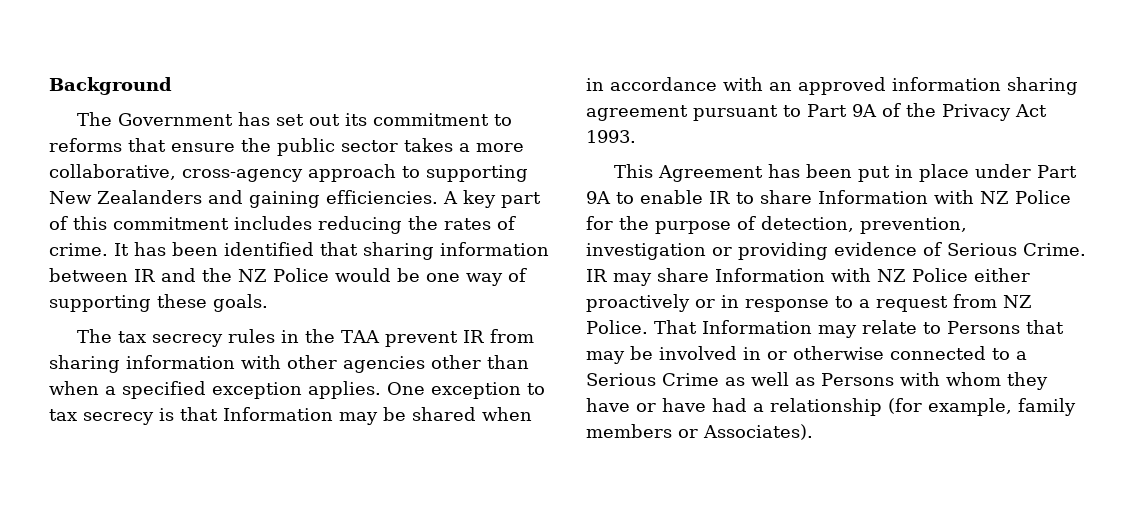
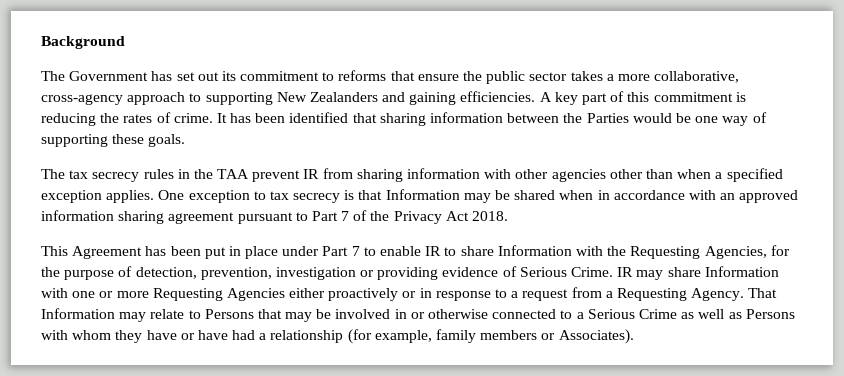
- A key part of this commitment includes reducing the rates of crime.
+ A key part of this commitment is reducing the rates of crime.
- It has been identified that sharing information between IR and the NZ Police would be one way of supporting these goals.
+ It has been identified that sharing information between the Parties would be one way of supporting these goals.
- One exception to tax secrecy is that Information may be shared when in accordance with an approved information sharing agreement pursuant to Part 9A of the Privacy Act 1993.
+ One exception to tax secrecy is that Information may be shared when in accordance with an approved information sharing agreement pursuant to Part 7 of the Privacy Act 2018.
- This Agreement has been put in place under Part 9A to enable IR to share Information with NZ Police for the purpose of detection, prevention, investigation or providing evidence of Serious Crime.
+ This Agreement has been put in place under Part 7 to enable IR to share Information with the Requesting Agencies, for the purpose of detection, prevention, investigation or providing evidence of Serious Crime.
- IR may share Information with NZ Police either proactively or in response to a request from NZ Police.
+ IR may share Information with one or more Requesting Agencies either proactively or in response to a request from a Requesting Agency.

